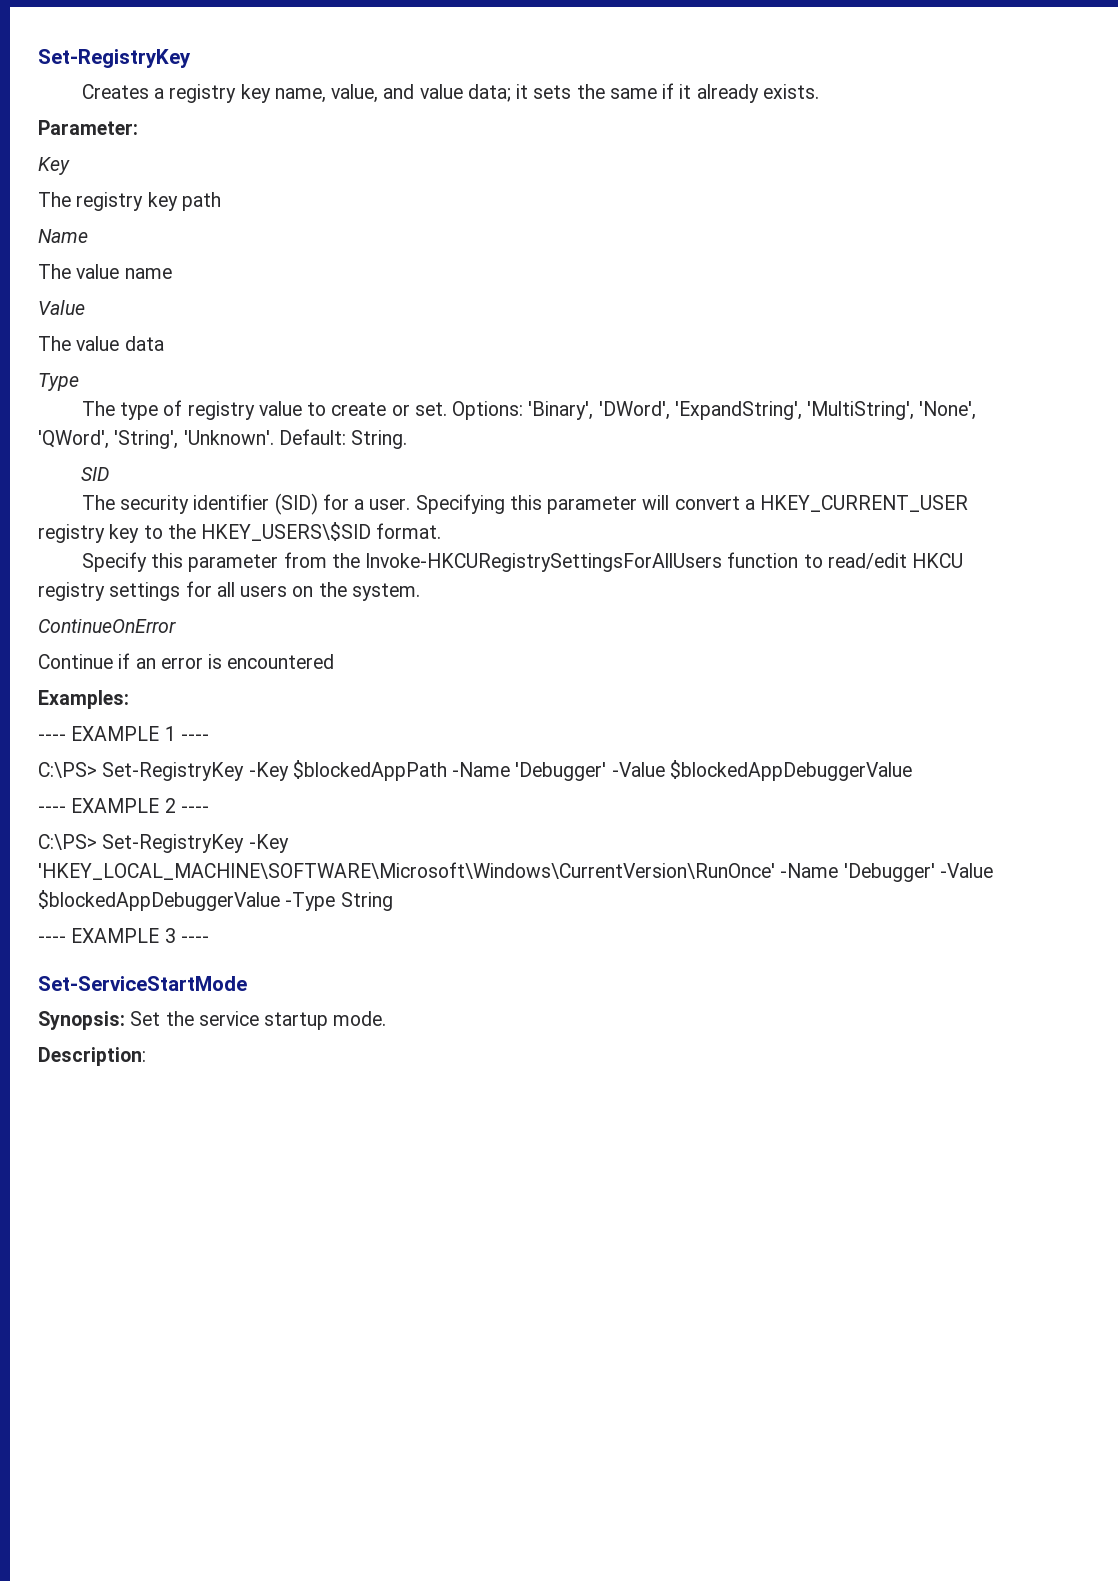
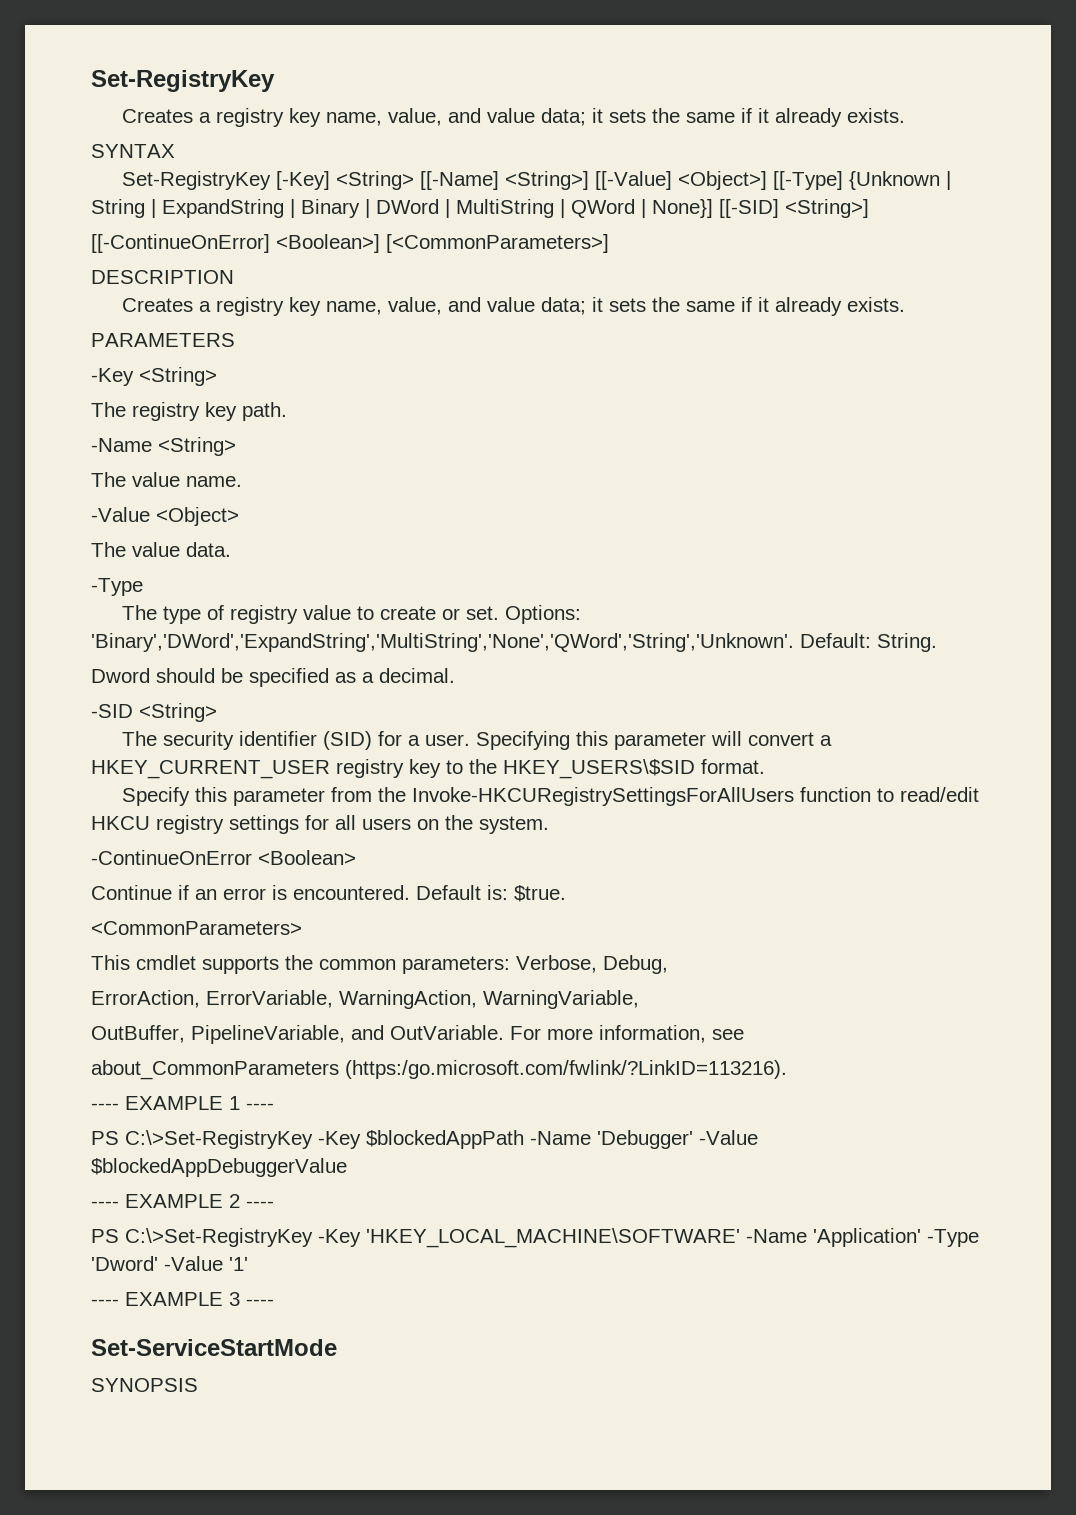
- Parameter:
- Key
+ SYNTAX
+ Set-RegistryKey [-Key] <String> [[-Name] <String>] [[-Value] <Object>] [[-Type] {Unknown | String | ExpandString | Binary | DWord | MultiString | QWord | None}] [[-SID] <String>]
+ [[-ContinueOnError] <Boolean>] [<CommonParameters>]
+ DESCRIPTION
+ Creates a registry key name, value, and value data; it sets the same if it already exists.
+ PARAMETERS
+ -Key <String>
- The registry key path
- Name
- The value name
- Value
- The value data
- Type
+ The registry key path.
+ -Name <String>
+ The value name.
+ -Value <Object>
+ The value data.
+ -Type
- Options: 'Binary', 'DWord', 'ExpandString', 'MultiString', 'None', 'QWord', 'String', 'Unknown'. Default: String.
- SID
+ Options: 'Binary','DWord','ExpandString','MultiString','None','QWord','String','Unknown'. Default: String.
+ Dword should be specified as a decimal.
+ -SID <String>
- ContinueOnError
+ -ContinueOnError <Boolean>
- Continue if an error is encountered
- Examples:
+ Continue if an error is encountered. Default is: $true.
+ <CommonParameters>
+ This cmdlet supports the common parameters: Verbose, Debug,
+ ErrorAction, ErrorVariable, WarningAction, WarningVariable,
+ OutBuffer, PipelineVariable, and OutVariable. For more information, see
+ about_CommonParameters (https:/go.microsoft.com/fwlink/?LinkID=113216).
- C:\PS> Set-RegistryKey -Key $blockedAppPath -Name 'Debugger' -Value $blockedAppDebuggerValue
+ PS C:\>Set-RegistryKey -Key $blockedAppPath -Name 'Debugger' -Value $blockedAppDebuggerValue
- C:\PS> Set-RegistryKey -Key 'HKEY_LOCAL_MACHINE\SOFTWARE\Microsoft\Windows\CurrentVersion\RunOnce' -Name 'Debugger' -Value $blockedAppDebuggerValue -Type String
+ PS C:\>Set-RegistryKey -Key 'HKEY_LOCAL_MACHINE\SOFTWARE' -Name 'Application' -Type 'Dword' -Value '1'
- Synopsis: Set the service startup mode.
- Description:
+ SYNOPSIS

